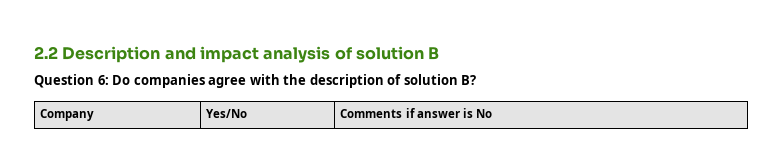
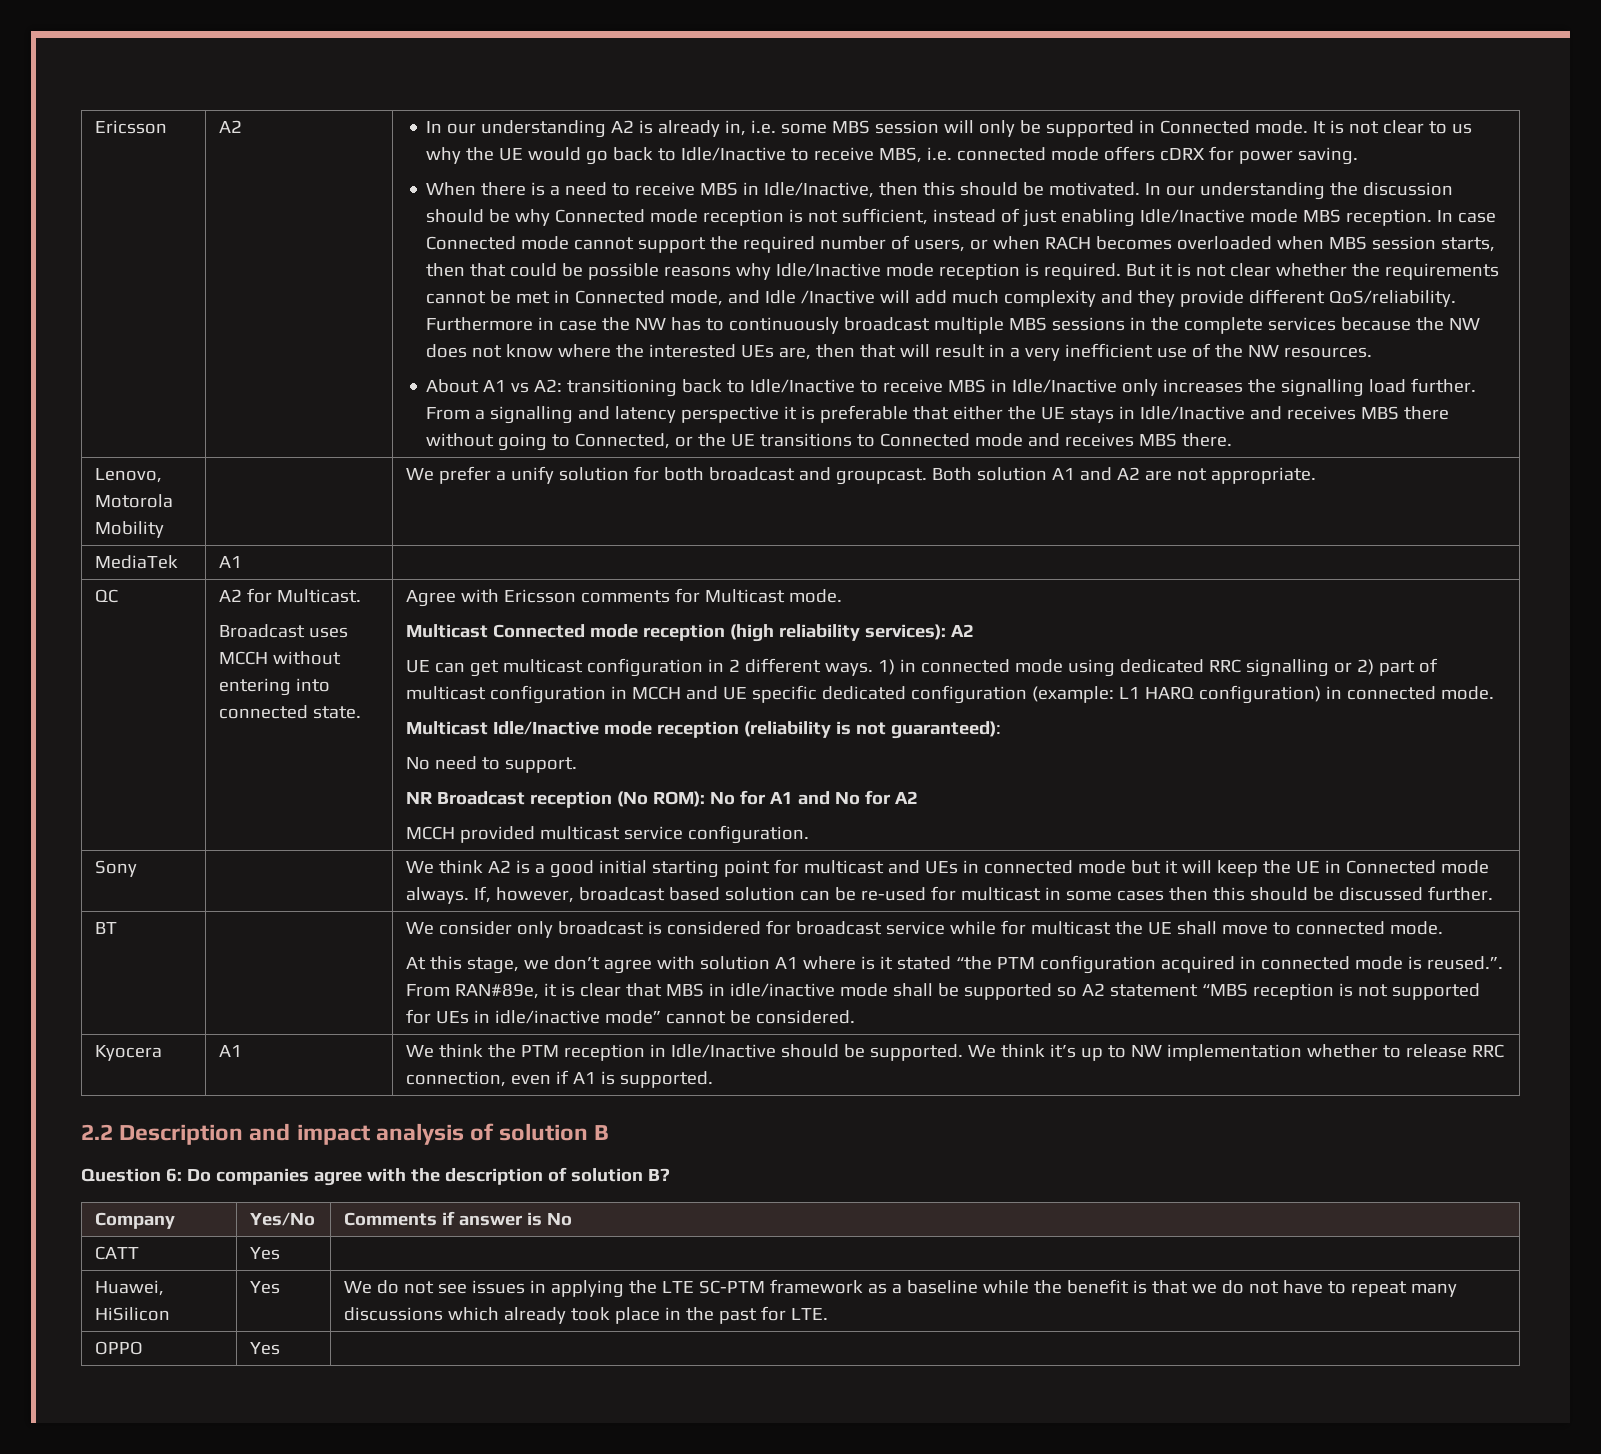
+ Ericsson | A2 | In our understanding A2 is already in, i.e. some MBS session will only be supported in Connected mode. It is not clear to us why the UE would go back to Idle/Inactive to receive MBS, i.e. connected mode offers cDRX for power saving.
+ When there is a need to receive MBS in Idle/Inactive, then this should be motivated. In our understanding the discussion should be why Connected mode reception is not sufficient, instead of just enabling Idle/Inactive mode MBS reception. In case Connected mode cannot support the required number of users, or when RACH becomes overloaded when MBS session starts, then that could be possible reasons why Idle/Inactive mode reception is required. But it is not clear whether the requirements cannot be met in Connected mode, and Idle /Inactive will add much complexity and they provide different QoS/reliability. Furthermore in case the NW has to continuously broadcast multiple MBS sessions in the complete services because the NW does not know where the interested UEs are, then that will result in a very inefficient use of the NW resources.
+ About A1 vs A2: transitioning back to Idle/Inactive to receive MBS in Idle/Inactive only increases the signalling load further. From a signalling and latency perspective it is preferable that either the UE stays in Idle/Inactive and receives MBS there without going to Connected, or the UE transitions to Connected mode and receives MBS there.
+ Lenovo, Motorola Mobility | | We prefer a unify solution for both broadcast and groupcast. Both solution A1 and A2 are not appropriate.
+ MediaTek | A1 |
+ QC | A2 for Multicast.
+ Broadcast uses MCCH without entering into connected state. | Agree with Ericsson comments for Multicast mode.
+ Multicast Connected mode reception (high reliability services): A2
+ UE can get multicast configuration in 2 different ways. 1) in connected mode using dedicated RRC signalling or 2) part of multicast configuration in MCCH and UE specific dedicated configuration (example: L1 HARQ configuration) in connected mode.
+ Multicast Idle/Inactive mode reception (reliability is not guaranteed):
+ No need to support.
+ NR Broadcast reception (No ROM): No for A1 and No for A2
+ MCCH provided multicast service configuration.
+ Sony | | We think A2 is a good initial starting point for multicast and UEs in connected mode but it will keep the UE in Connected mode always. If, however, broadcast based solution can be re-used for multicast in some cases then this should be discussed further.
+ BT | | We consider only broadcast is considered for broadcast service while for multicast the UE shall move to connected mode.
+ At this stage, we don’t agree with solution A1 where is it stated “the PTM configuration acquired in connected mode is reused.”. From RAN#89e, it is clear that MBS in idle/inactive mode shall be supported so A2 statement “MBS reception is not supported for UEs in idle/inactive mode” cannot be considered.
+ Kyocera | A1 | We think the PTM reception in Idle/Inactive should be supported. We think it’s up to NW implementation whether to release RRC connection, even if A1 is supported.
+ CATT | Yes |
+ Huawei, HiSilicon | Yes | We do not see issues in applying the LTE SC-PTM framework as a baseline while the benefit is that we do not have to repeat many discussions which already took place in the past for LTE.
+ OPPO | Yes |

